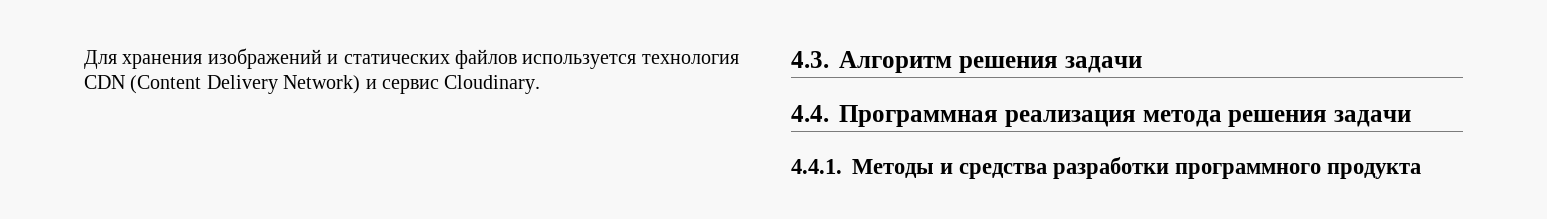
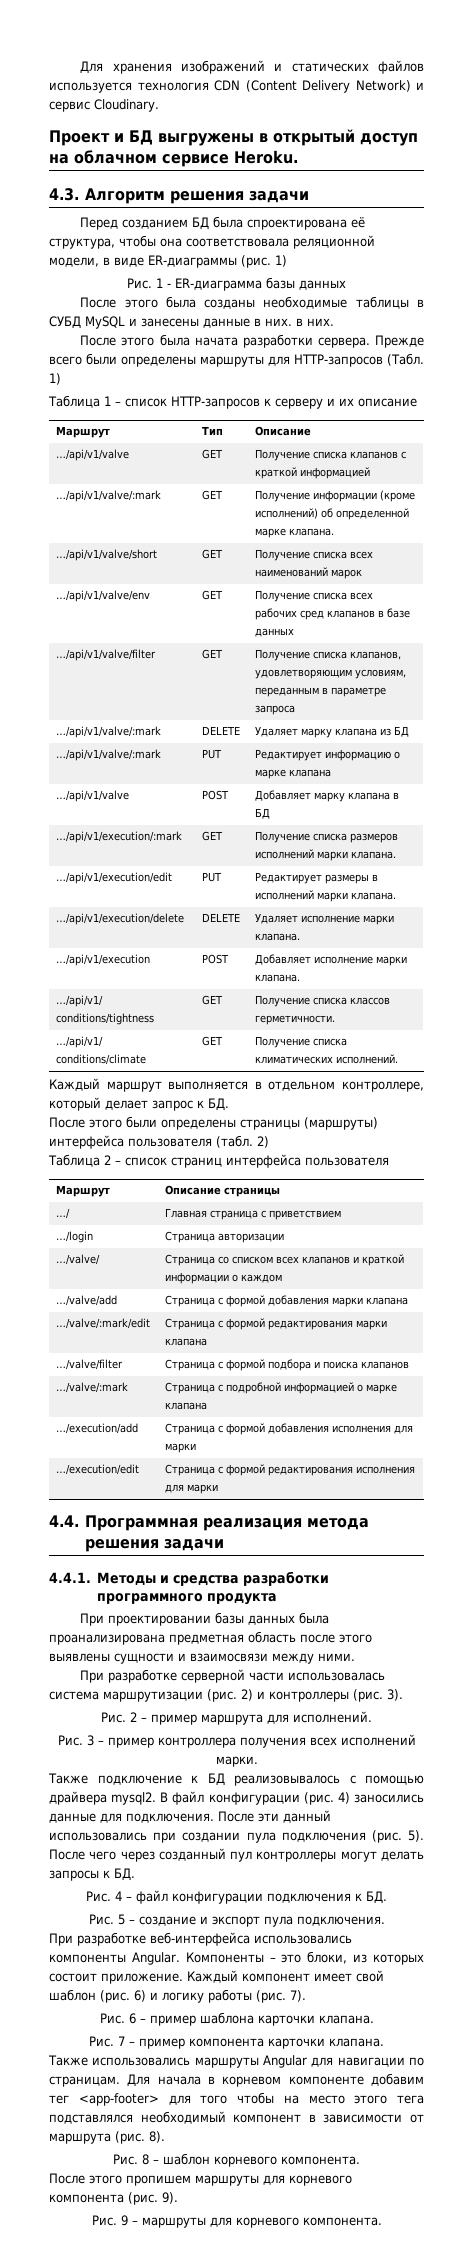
+ Проект и БД выгружены в открытый доступ на облачном сервисе Heroku.
  4.3. Алгоритм решения задачи
+ Перед созданием БД была спроектирована её структура, чтобы она соответствовала реляционной модели, в виде ER-диаграммы (рис. 1)
+ Рис. 1 - ER-диаграмма базы данных
+ После этого была созданы необходимые таблицы в СУБД MySQL и занесены данные в них. в них.
+ После этого была начата разработки сервера. Прежде всего были определены маршруты для HTTP-запросов (Табл. 1)
+ Таблица 1 – список HTTP-запросов к серверу и их описание
+ Маршрут | Тип | Описание
+ …/api/v1/valve | GET | Получение списка клапанов с краткой информацией
+ …/api/v1/valve/:mark | GET | Получение информации (кроме исполнений) об определенной марке клапана.
+ …/api/v1/valve/short | GET | Получение списка всех наименований марок
+ …/api/v1/valve/env | GET | Получение списка всех рабочих сред клапанов в базе данных
+ …/api/v1/valve/filter | GET | Получение списка клапанов, удовлетворяющим условиям, переданным в параметре запроса
+ …/api/v1/valve/:mark | DELETE | Удаляет марку клапана из БД
+ …/api/v1/valve/:mark | PUT | Редактирует информацию о марке клапана
+ …/api/v1/valve | POST | Добавляет марку клапана в БД
+ …/api/v1/execution/:mark | GET | Получение списка размеров исполнений марки клапана.
+ …/api/v1/execution/edit | PUT | Редактирует размеры в исполнений марки клапана.
+ …/api/v1/execution/delete | DELETE | Удаляет исполнение марки клапана.
+ …/api/v1/execution | POST | Добавляет исполнение марки клапана.
+ …/api/v1/ conditions/tightness | GET | Получение списка классов герметичности.
+ …/api/v1/ conditions/climate | GET | Получение списка климатических исполнений.
+ Каждый маршрут выполняется в отдельном контроллере, который делает запрос к БД.
+ После этого были определены страницы (маршруты) интерфейса пользователя (табл. 2)
+ Таблица 2 – список страниц интерфейса пользователя
+ Маршрут | Описание страницы
+ …/ | Главная страница с приветствием
+ …/login | Страница авторизации
+ …/valve/ | Страница со списком всех клапанов и краткой информации о каждом
+ …/valve/add | Страница с формой добавления марки клапана
+ …/valve/:mark/edit | Страница с формой редактирования марки клапана
+ …/valve/filter | Страница с формой подбора и поиска клапанов
+ …/valve/:mark | Страница с подробной информацией о марке клапана
+ …/execution/add | Страница с формой добавления исполнения для марки
+ …/execution/edit | Страница с формой редактирования исполнения для марки
+ При проектировании базы данных была проанализирована предметная область после этого выявлены сущности и взаимосвязи между ними.
+ При разработке серверной части использовалась система маршрутизации (рис. 2) и контроллеры (рис. 3).
+ Рис. 2 – пример маршрута для исполнений.
+ Рис. 3 – пример контроллера получения всех исполнений марки.
+ Также подключение к БД реализовывалось с помощью драйвера mysql2. В файл конфигурации (рис. 4) заносились данные для подключения. После эти данный использовались при создании пула подключения (рис. 5). После чего через созданный пул контроллеры могут делать запросы к БД.
+ Рис. 4 – файл конфигурации подключения к БД.
+ Рис. 5 – создание и экспорт пула подключения.
+ При разработке веб-интерфейса использовались компоненты Angular. Компоненты – это блоки, из которых состоит приложение. Каждый компонент имеет свой шаблон (рис. 6) и логику работы (рис. 7).
+ Рис. 6 – пример шаблона карточки клапана.
+ Рис. 7 – пример компонента карточки клапана.
+ Также использовались маршруты Angular для навигации по страницам. Для начала в корневом компоненте добавим тег <app-footer> для того чтобы на место этого тега подставлялся необходимый компонент в зависимости от маршрута (рис. 8).
+ Рис. 8 – шаблон корневого компонента.
+ После этого пропишем маршруты для корневого компонента (рис. 9).
+ Рис. 9 – маршруты для корневого компонента.

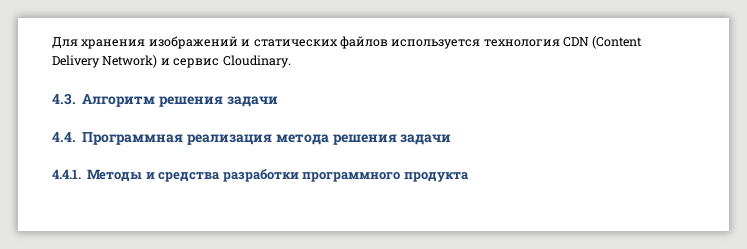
- Проект и БД выгружены в открытый доступ на облачном сервисе Heroku.
  4.3. Алгоритм решения задачи
- Перед созданием БД была спроектирована её структура, чтобы она соответствовала реляционной модели, в виде ER-диаграммы (рис. 1)
- Рис. 1 - ER-диаграмма базы данных
- После этого была созданы необходимые таблицы в СУБД MySQL и занесены данные в них. в них.
- После этого была начата разработки сервера. Прежде всего были определены маршруты для HTTP-запросов (Табл. 1)
- Таблица 1 – список HTTP-запросов к серверу и их описание
- Маршрут | Тип | Описание
- …/api/v1/valve | GET | Получение списка клапанов с краткой информацией
- …/api/v1/valve/:mark | GET | Получение информации (кроме исполнений) об определенной марке клапана.
- …/api/v1/valve/short | GET | Получение списка всех наименований марок
- …/api/v1/valve/env | GET | Получение списка всех рабочих сред клапанов в базе данных
- …/api/v1/valve/filter | GET | Получение списка клапанов, удовлетворяющим условиям, переданным в параметре запроса
- …/api/v1/valve/:mark | DELETE | Удаляет марку клапана из БД
- …/api/v1/valve/:mark | PUT | Редактирует информацию о марке клапана
- …/api/v1/valve | POST | Добавляет марку клапана в БД
- …/api/v1/execution/:mark | GET | Получение списка размеров исполнений марки клапана.
- …/api/v1/execution/edit | PUT | Редактирует размеры в исполнений марки клапана.
- …/api/v1/execution/delete | DELETE | Удаляет исполнение марки клапана.
- …/api/v1/execution | POST | Добавляет исполнение марки клапана.
- …/api/v1/ conditions/tightness | GET | Получение списка классов герметичности.
- …/api/v1/ conditions/climate | GET | Получение списка климатических исполнений.
- Каждый маршрут выполняется в отдельном контроллере, который делает запрос к БД.
- После этого были определены страницы (маршруты) интерфейса пользователя (табл. 2)
- Таблица 2 – список страниц интерфейса пользователя
- Маршрут | Описание страницы
- …/ | Главная страница с приветствием
- …/login | Страница авторизации
- …/valve/ | Страница со списком всех клапанов и краткой информации о каждом
- …/valve/add | Страница с формой добавления марки клапана
- …/valve/:mark/edit | Страница с формой редактирования марки клапана
- …/valve/filter | Страница с формой подбора и поиска клапанов
- …/valve/:mark | Страница с подробной информацией о марке клапана
- …/execution/add | Страница с формой добавления исполнения для марки
- …/execution/edit | Страница с формой редактирования исполнения для марки
- При проектировании базы данных была проанализирована предметная область после этого выявлены сущности и взаимосвязи между ними.
- При разработке серверной части использовалась система маршрутизации (рис. 2) и контроллеры (рис. 3).
- Рис. 2 – пример маршрута для исполнений.
- Рис. 3 – пример контроллера получения всех исполнений марки.
- Также подключение к БД реализовывалось с помощью драйвера mysql2. В файл конфигурации (рис. 4) заносились данные для подключения. После эти данный использовались при создании пула подключения (рис. 5). После чего через созданный пул контроллеры могут делать запросы к БД.
- Рис. 4 – файл конфигурации подключения к БД.
- Рис. 5 – создание и экспорт пула подключения.
- При разработке веб-интерфейса использовались компоненты Angular. Компоненты – это блоки, из которых состоит приложение. Каждый компонент имеет свой шаблон (рис. 6) и логику работы (рис. 7).
- Рис. 6 – пример шаблона карточки клапана.
- Рис. 7 – пример компонента карточки клапана.
- Также использовались маршруты Angular для навигации по страницам. Для начала в корневом компоненте добавим тег <app-footer> для того чтобы на место этого тега подставлялся необходимый компонент в зависимости от маршрута (рис. 8).
- Рис. 8 – шаблон корневого компонента.
- После этого пропишем маршруты для корневого компонента (рис. 9).
- Рис. 9 – маршруты для корневого компонента.

